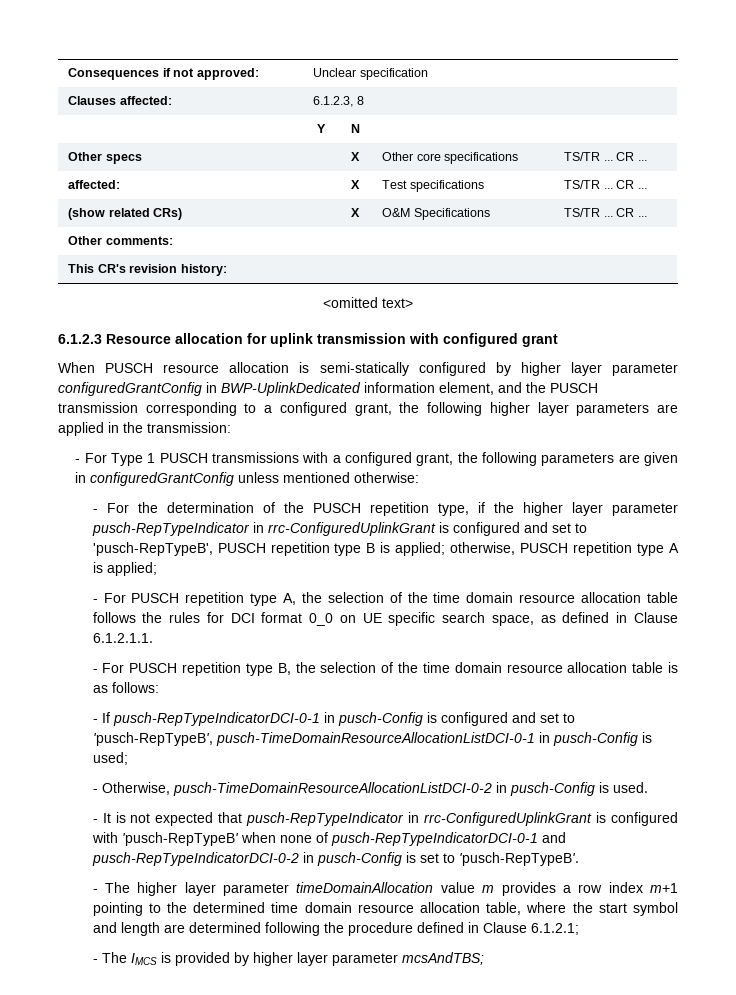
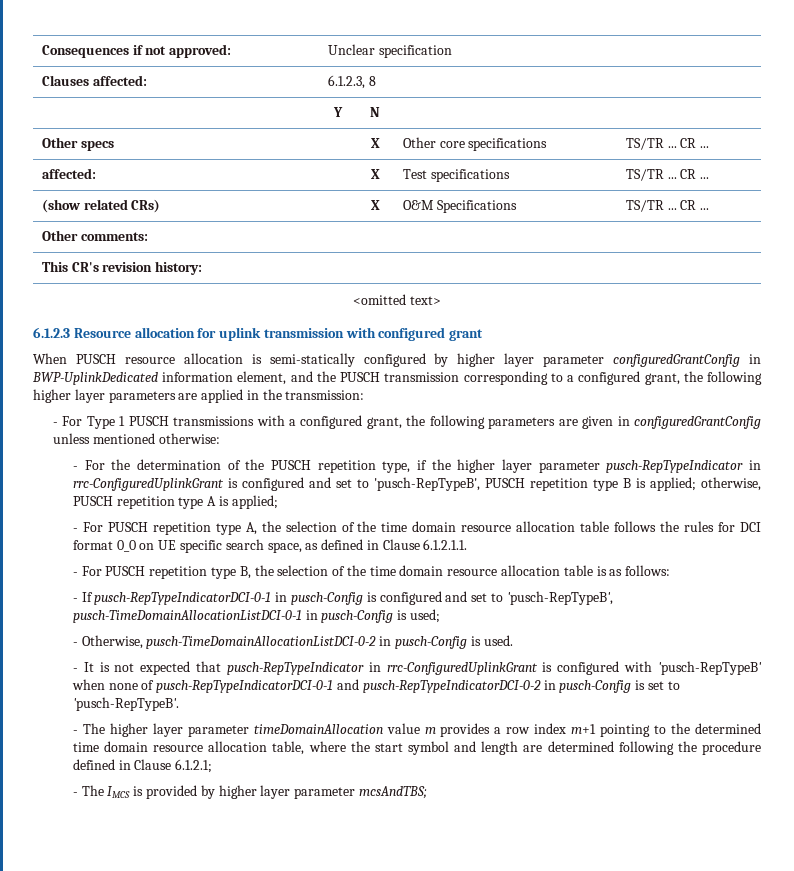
- - If pusch-RepTypeIndicatorDCI-0-1 in pusch-Config is configured and set to 'pusch-RepTypeB', pusch-TimeDomainResourceAllocationListDCI-0-1 in pusch-Config is used;
+ - If pusch-RepTypeIndicatorDCI-0-1 in pusch-Config is configured and set to 'pusch-RepTypeB', pusch-TimeDomainAllocationListDCI-0-1 in pusch-Config is used;
- - Otherwise, pusch-TimeDomainResourceAllocationListDCI-0-2 in pusch-Config is used.
+ - Otherwise, pusch-TimeDomainAllocationListDCI-0-2 in pusch-Config is used.

